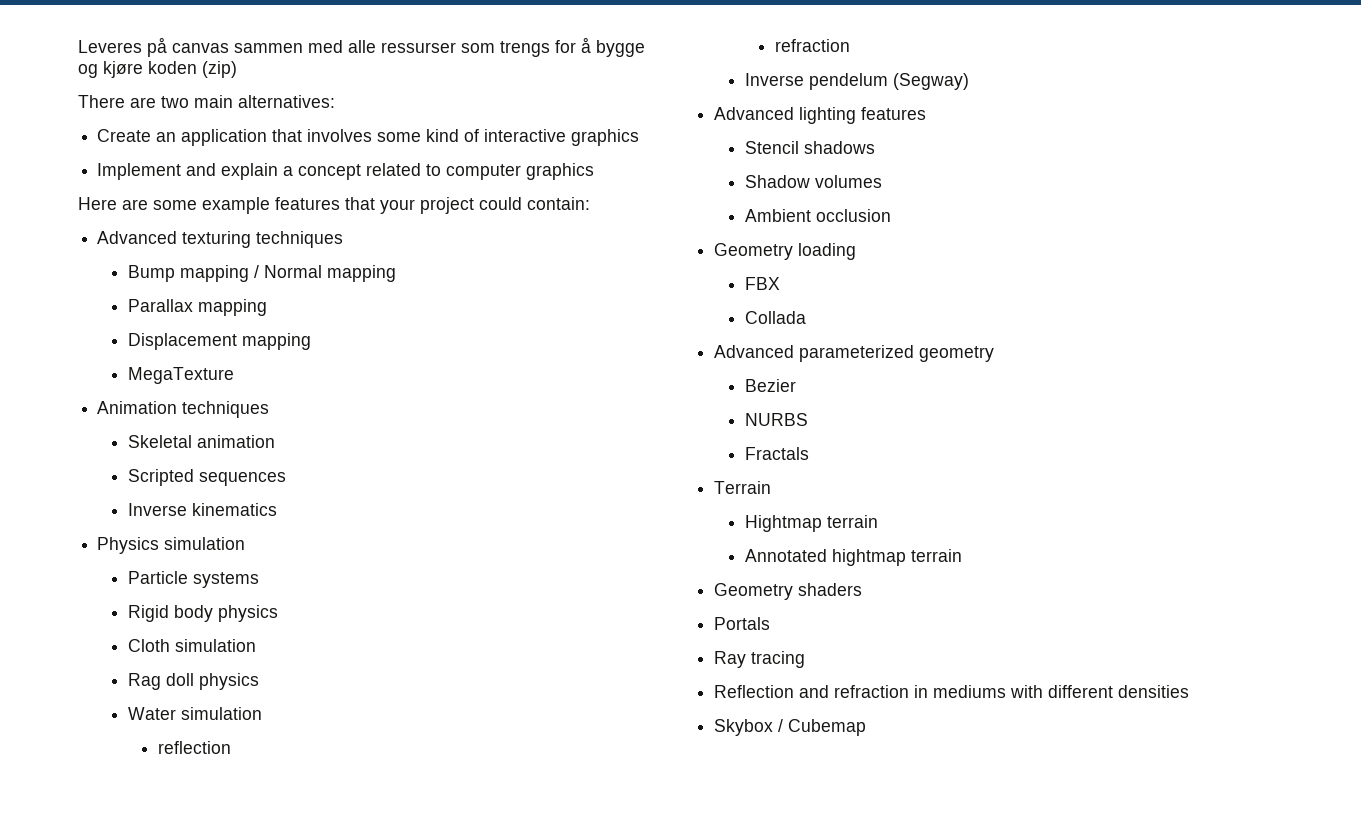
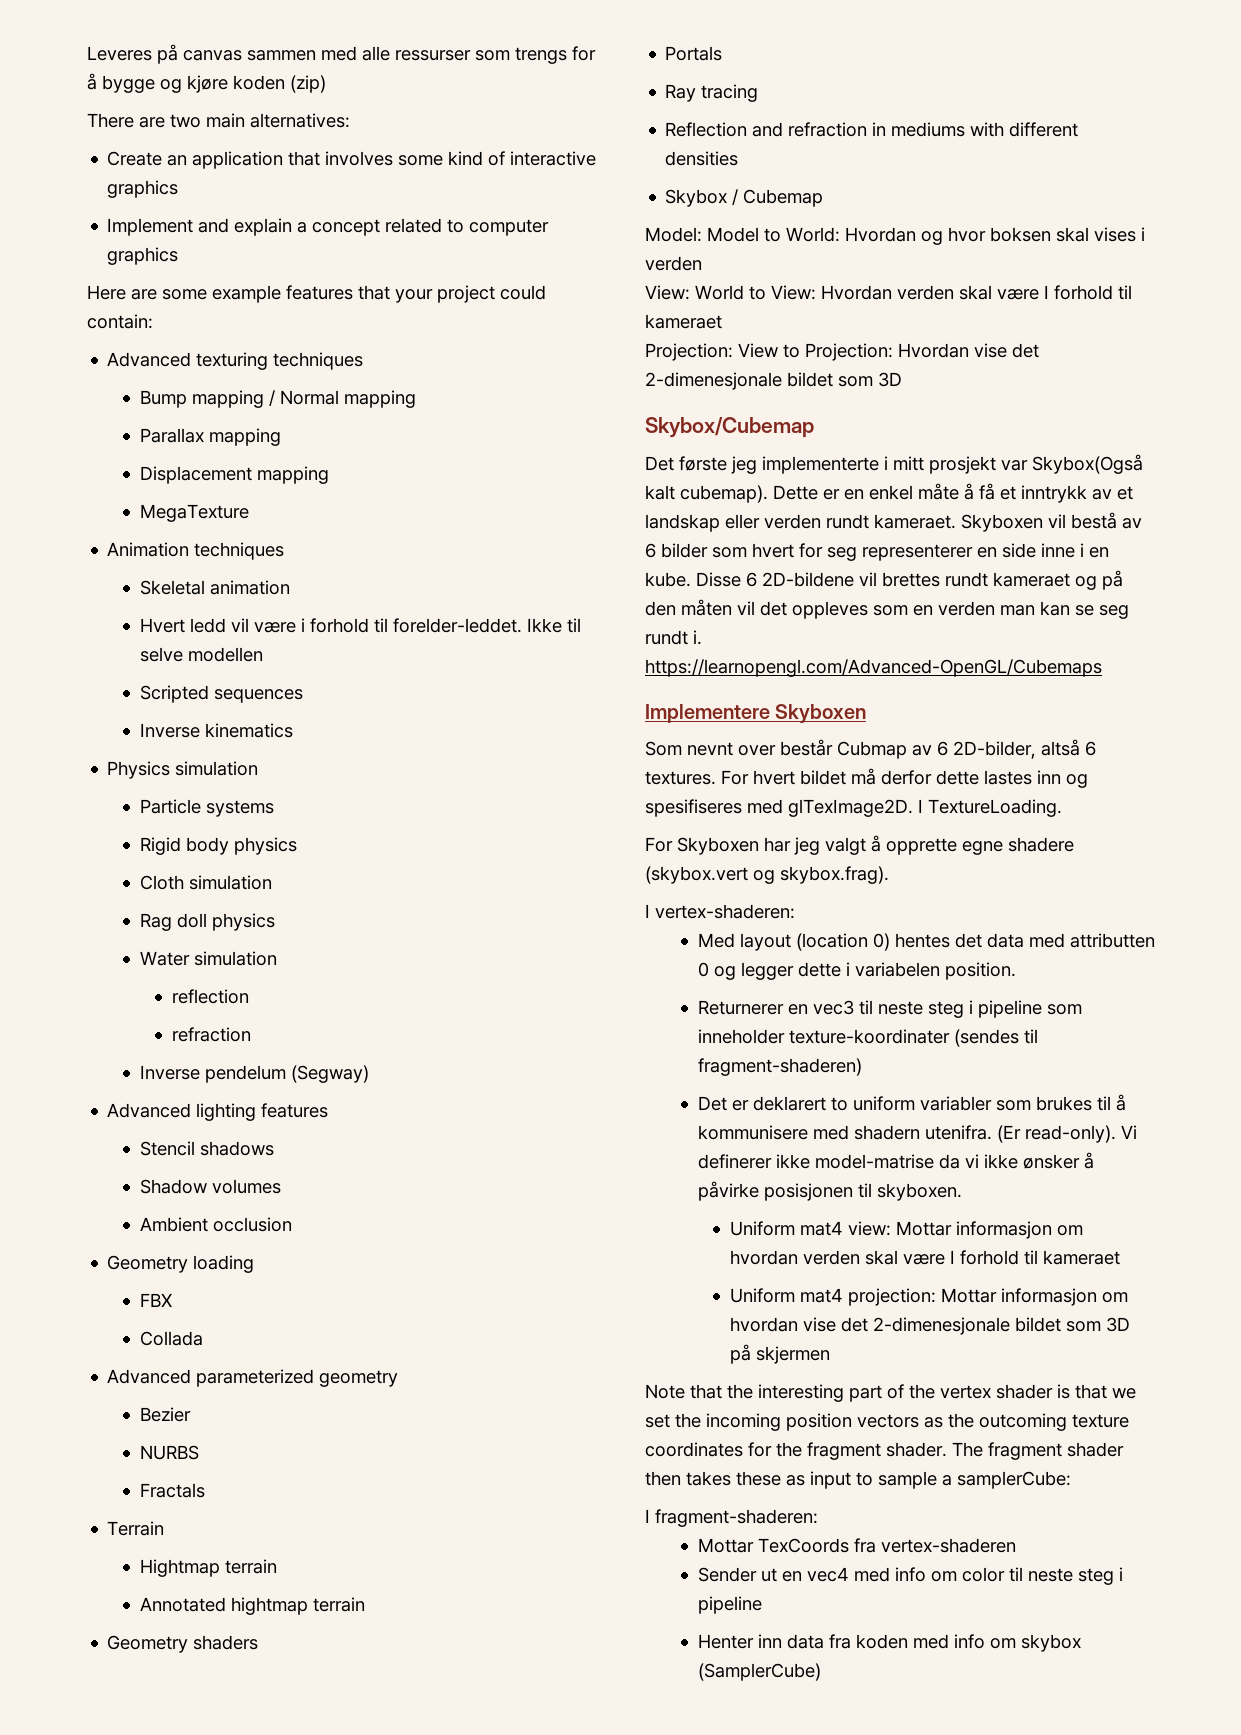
+ Hvert ledd vil være i forhold til forelder-leddet. Ikke til selve modellen
+ Model: Model to World: Hvordan og hvor boksen skal vises i verden
+ View: World to View: Hvordan verden skal være I forhold til kameraet
+ Projection: View to Projection: Hvordan vise det 2-dimenesjonale bildet som 3D
+ Skybox/Cubemap
+ Det første jeg implementerte i mitt prosjekt var Skybox(Også kalt cubemap). Dette er en enkel måte å få et inntrykk av et landskap eller verden rundt kameraet. Skyboxen vil bestå av 6 bilder som hvert for seg representerer en side inne i en kube. Disse 6 2D-bildene vil brettes rundt kameraet og på den måten vil det oppleves som en verden man kan se seg rundt i. https://learnopengl.com/Advanced-OpenGL/Cubemaps
+ Implementere Skyboxen
+ Som nevnt over består Cubmap av 6 2D-bilder, altså 6 textures. For hvert bildet må derfor dette lastes inn og spesifiseres med glTexImage2D. I TextureLoading.
+ For Skyboxen har jeg valgt å opprette egne shadere (skybox.vert og skybox.frag).
+ I vertex-shaderen:
+ Med layout (location 0) hentes det data med attributten 0 og legger dette i variabelen position.
+ Returnerer en vec3 til neste steg i pipeline som inneholder texture-koordinater (sendes til fragment-shaderen)
+ Det er deklarert to uniform variabler som brukes til å kommunisere med shadern utenifra. (Er read-only). Vi definerer ikke model-matrise da vi ikke ønsker å påvirke posisjonen til skyboxen.
+ Uniform mat4 view: Mottar informasjon om hvordan verden skal være I forhold til kameraet
+ Uniform mat4 projection: Mottar informasjon om hvordan vise det 2-dimenesjonale bildet som 3D på skjermen
+ Note that the interesting part of the vertex shader is that we set the incoming position vectors as the outcoming texture coordinates for the fragment shader. The fragment shader then takes these as input to sample a samplerCube:
+ I fragment-shaderen:
+ Mottar TexCoords fra vertex-shaderen
+ Sender ut en vec4 med info om color til neste steg i pipeline
+ Henter inn data fra koden med info om skybox (SamplerCube)

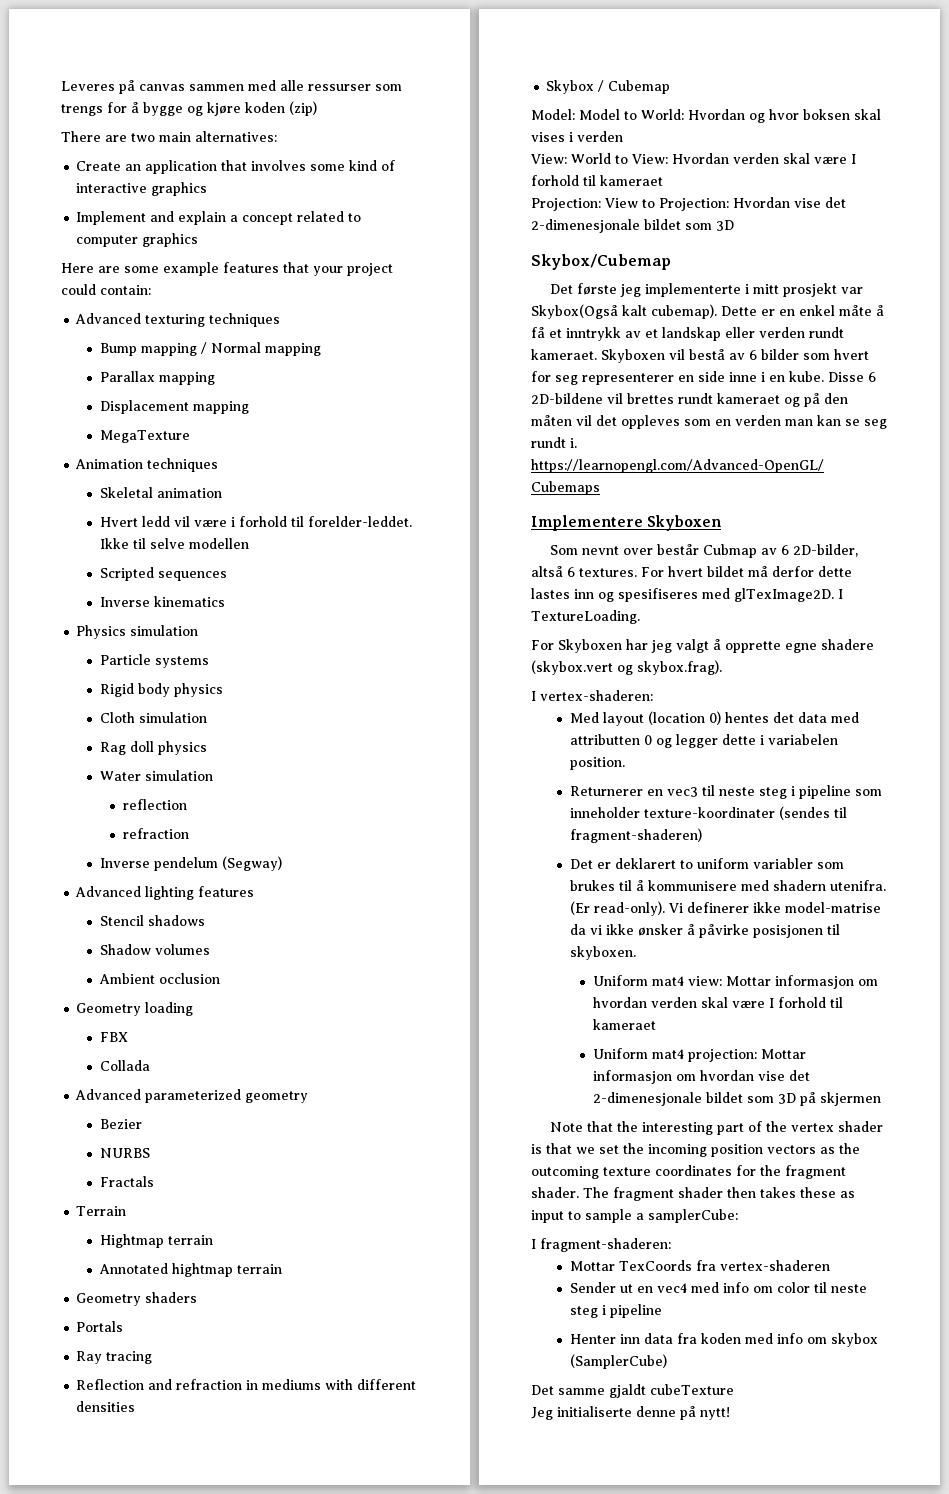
+ Det samme gjaldt cubeTexture
+ Jeg initialiserte denne på nytt!

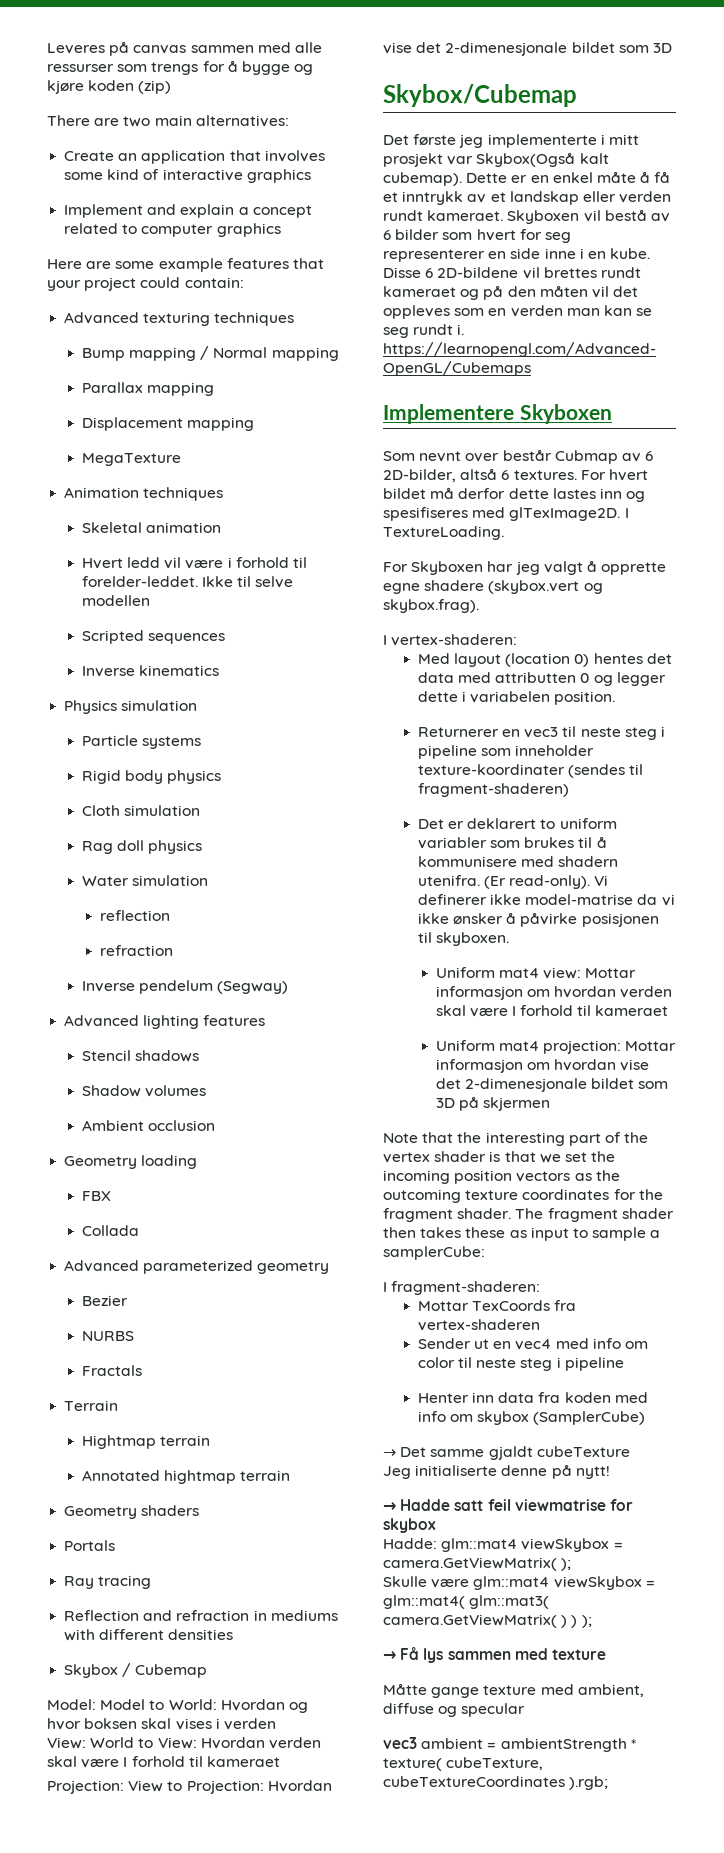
- Det samme gjaldt cubeTexture
+ → Det samme gjaldt cubeTexture
+ → Hadde satt feil viewmatrise for skybox
+ Hadde: glm::mat4 viewSkybox = camera.GetViewMatrix( );
+ Skulle være glm::mat4 viewSkybox = glm::mat4( glm::mat3( camera.GetViewMatrix( ) ) );
+ → Få lys sammen med texture
+ Måtte gange texture med ambient, diffuse og specular
+ vec3 ambient = ambientStrength * texture( cubeTexture, cubeTextureCoordinates ).rgb;

